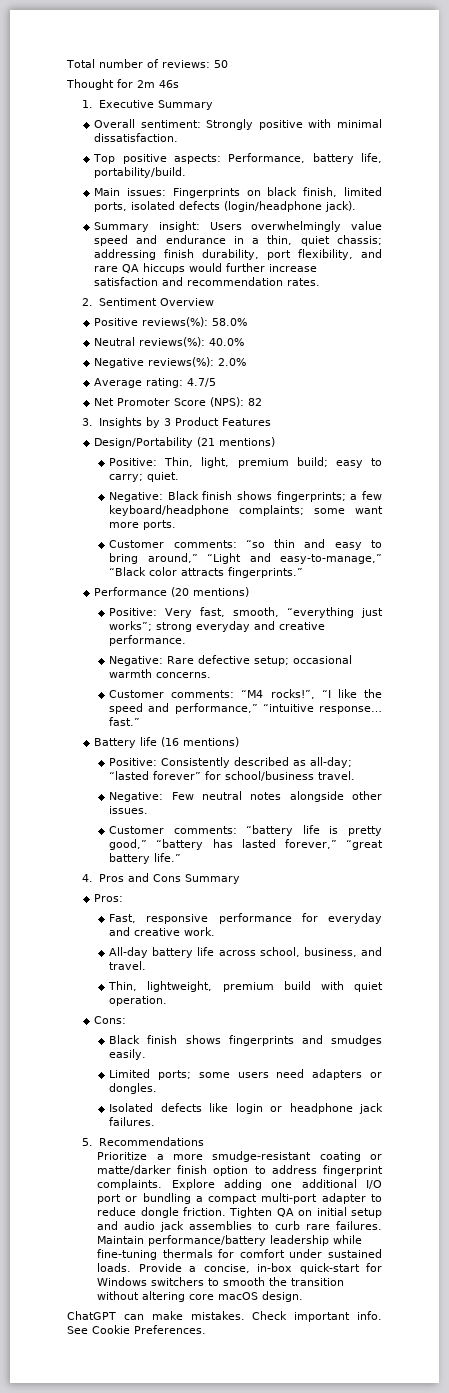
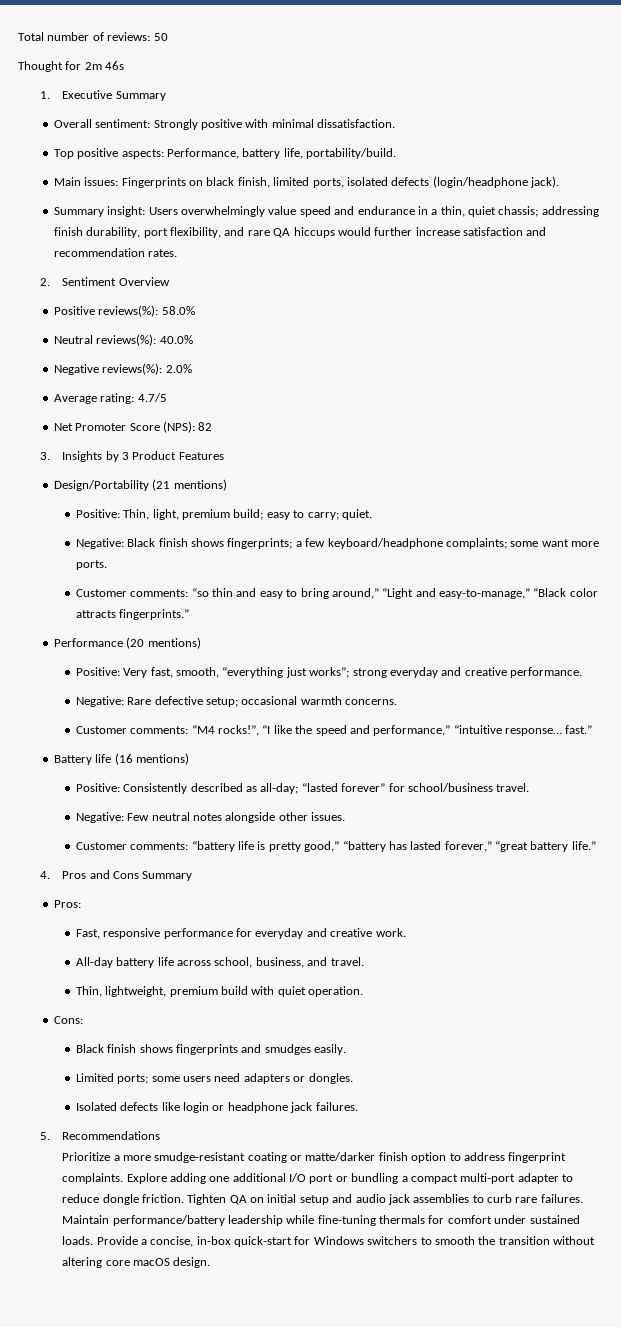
- ChatGPT can make mistakes. Check important info. See Cookie Preferences.

